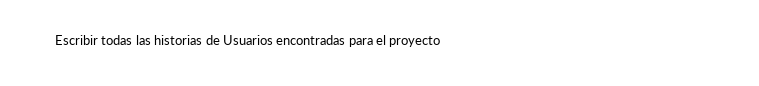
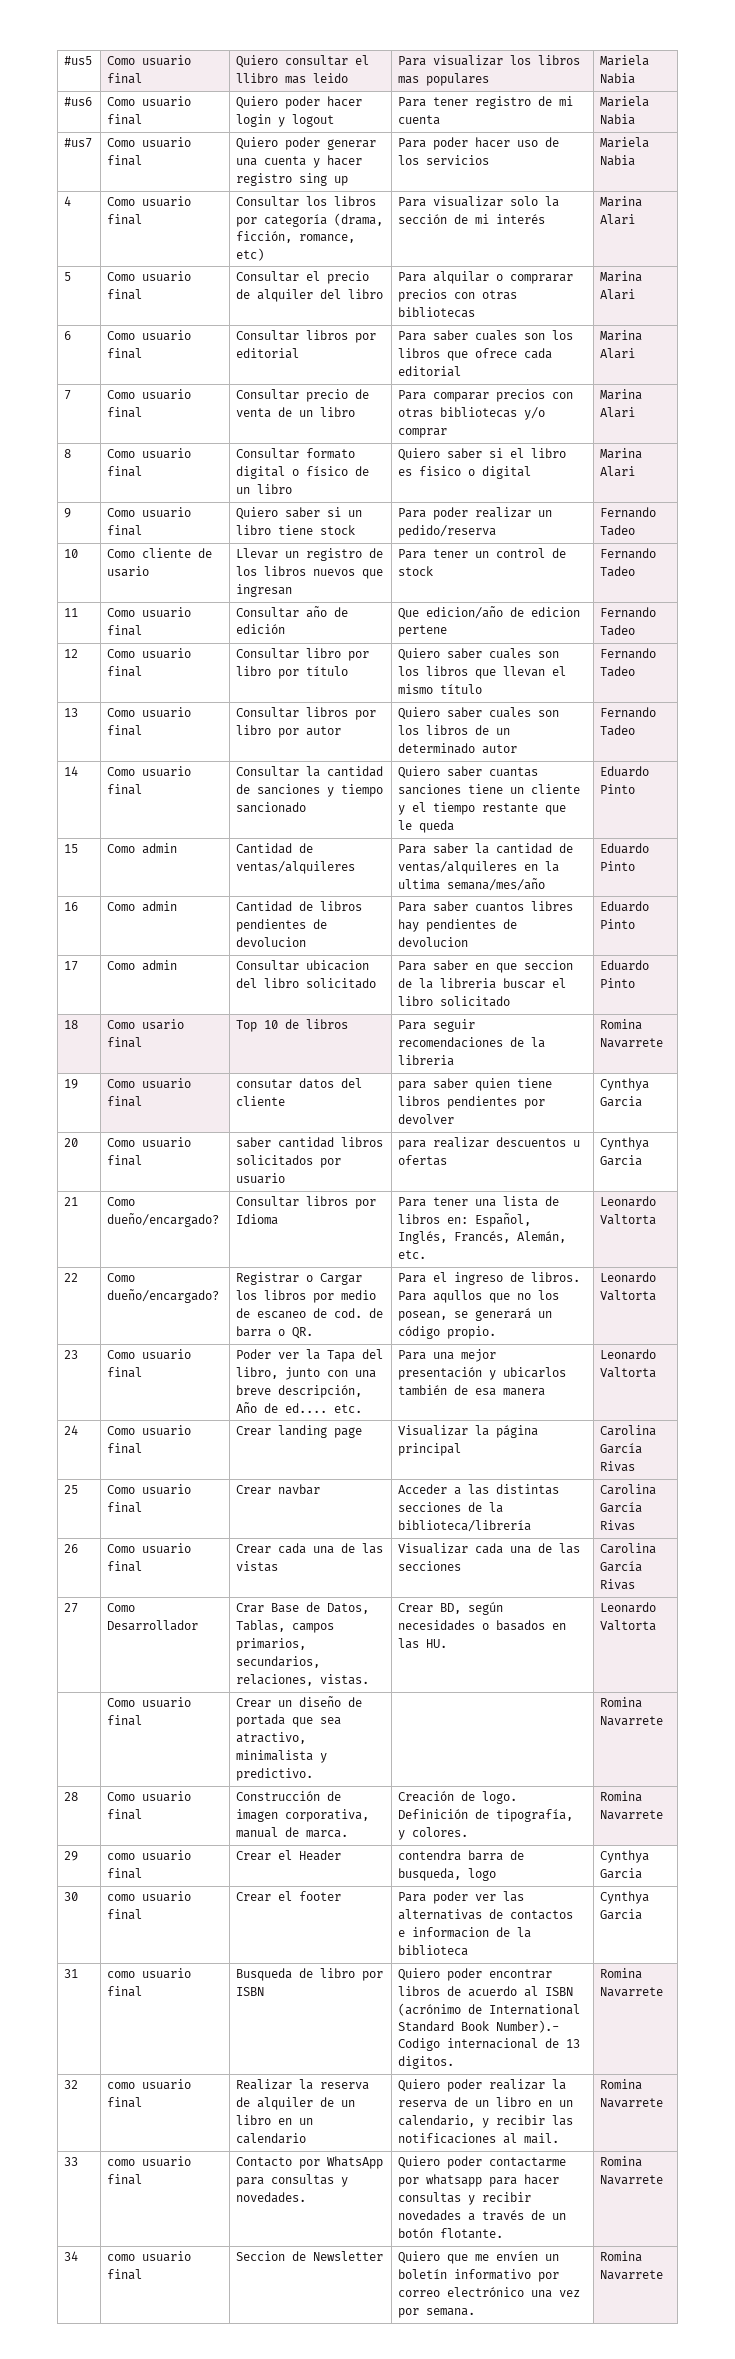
- Escribir todas las historias de Usuarios encontradas para el proyecto
+ #us5 | Como usuario final | Quiero consultar el llibro mas leido | Para visualizar los libros mas populares | Mariela Nabia
+ #us6 | Como usuario final | Quiero poder hacer login y logout | Para tener registro de mi cuenta | Mariela Nabia
+ #us7 | Como usuario final | Quiero poder generar una cuenta y hacer registro sing up | Para poder hacer uso de los servicios | Mariela Nabia
+ 4 | Como usuario final | Consultar los libros por categoría (drama, ficción, romance, etc) | Para visualizar solo la sección de mi interés | Marina Alari
+ 5 | Como usuario final | Consultar el precio de alquiler del libro | Para alquilar o comprarar precios con otras bibliotecas | Marina Alari
+ 6 | Como usuario final | Consultar libros por editorial | Para saber cuales son los libros que ofrece cada editorial | Marina Alari
+ 7 | Como usuario final | Consultar precio de venta de un libro | Para comparar precios con otras bibliotecas y/o comprar | Marina Alari
+ 8 | Como usuario final | Consultar formato digital o físico de un libro | Quiero saber si el libro es fisico o digital | Marina Alari
+ 9 | Como usuario final | Quiero saber si un libro tiene stock | Para poder realizar un pedido/reserva | Fernando Tadeo
+ 10 | Como cliente de usario | Llevar un registro de los libros nuevos que ingresan | Para tener un control de stock | Fernando Tadeo
+ 11 | Como usuario final | Consultar año de edición | Que edicion/año de edicion pertene | Fernando Tadeo
+ 12 | Como usuario final | Consultar libro por libro por título | Quiero saber cuales son los libros que llevan el mismo título | Fernando Tadeo
+ 13 | Como usuario final | Consultar libros por libro por autor | Quiero saber cuales son los libros de un determinado autor | Fernando Tadeo
+ 14 | Como usuario final | Consultar la cantidad de sanciones y tiempo sancionado | Quiero saber cuantas sanciones tiene un cliente y el tiempo restante que le queda | Eduardo Pinto
+ 15 | Como admin | Cantidad de ventas/alquileres | Para saber la cantidad de ventas/alquileres en la ultima semana/mes/año | Eduardo Pinto
+ 16 | Como admin | Cantidad de libros pendientes de devolucion | Para saber cuantos libres hay pendientes de devolucion | Eduardo Pinto
+ 17 | Como admin | Consultar ubicacion del libro solicitado | Para saber en que seccion de la libreria buscar el libro solicitado | Eduardo Pinto
+ 18 | Como usario final | Top 10 de libros | Para seguir recomendaciones de la libreria | Romina Navarrete
+ 19 | Como usuario final | consutar datos del cliente | para saber quien tiene libros pendientes por devolver | Cynthya Garcia
+ 20 | Como usuario final | saber cantidad libros solicitados por usuario | para realizar descuentos u ofertas | Cynthya Garcia
+ 21 | Como dueño/encargado? | Consultar libros por Idioma | Para tener una lista de libros en: Español, Inglés, Francés, Alemán, etc. | Leonardo Valtorta
+ 22 | Como dueño/encargado? | Registrar o Cargar los libros por medio de escaneo de cod. de barra o QR. | Para el ingreso de libros. Para aqullos que no los posean, se generará un código propio. | Leonardo Valtorta
+ 23 | Como usuario final | Poder ver la Tapa del libro, junto con una breve descripción, Año de ed.... etc. | Para una mejor presentación y ubicarlos también de esa manera | Leonardo Valtorta
+ 24 | Como usuario final | Crear landing page | Visualizar la página principal | Carolina García Rivas
+ 25 | Como usuario final | Crear navbar | Acceder a las distintas secciones de la biblioteca/librería | Carolina García Rivas
+ 26 | Como usuario final | Crear cada una de las vistas | Visualizar cada una de las secciones | Carolina García Rivas
+ 27 | Como Desarrollador | Crar Base de Datos, Tablas, campos primarios, secundarios, relaciones, vistas. | Crear BD, según necesidades o basados en las HU. | Leonardo Valtorta
+ | Como usuario final | Crear un diseño de portada que sea atractivo, minimalista y predictivo. | | Romina Navarrete
+ 28 | Como usuario final | Construcción de imagen corporativa, manual de marca. | Creación de logo. Definición de tipografía, y colores. | Romina Navarrete
+ 29 | como usuario final | Crear el Header | contendra barra de busqueda, logo | Cynthya Garcia
+ 30 | como usuario final | Crear el footer | Para poder ver las alternativas de contactos e informacion de la biblioteca | Cynthya Garcia
+ 31 | como usuario final | Busqueda de libro por ISBN | Quiero poder encontrar libros de acuerdo al ISBN (acrónimo de International Standard Book Number).- Codigo internacional de 13 digitos. | Romina Navarrete
+ 32 | como usuario final | Realizar la reserva de alquiler de un libro en un calendario | Quiero poder realizar la reserva de un libro en un calendario, y recibir las notificaciones al mail. | Romina Navarrete
+ 33 | como usuario final | Contacto por WhatsApp para consultas y novedades. | Quiero poder contactarme por whatsapp para hacer consultas y recibir novedades a través de un botón flotante. | Romina Navarrete
+ 34 | como usuario final | Seccion de Newsletter | Quiero que me envíen un boletín informativo por correo electrónico una vez por semana. | Romina Navarrete

